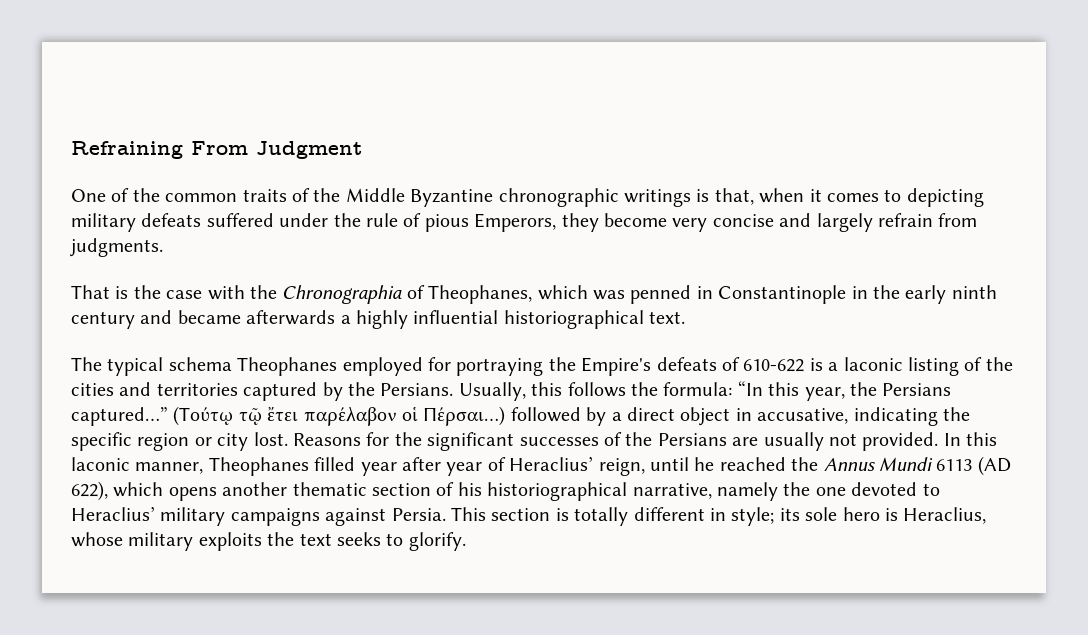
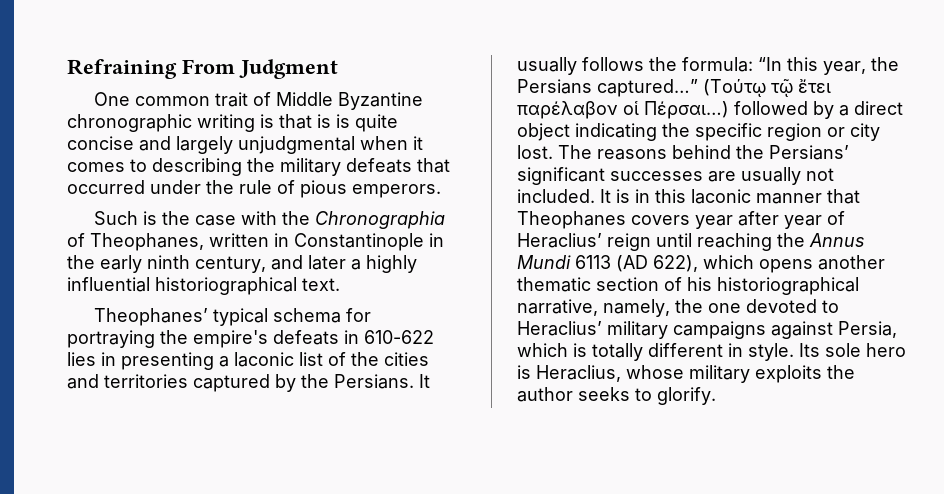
- One of the common traits of the Middle Byzantine chronographic writings is that, when it comes to depicting military defeats suffered under the rule of pious Emperors, they become very concise and largely refrain from judgments.
- That is the case with the Chronographia of Theophanes, which was penned in Constantinople in the early ninth century and became afterwards a highly influential historiographical text.
+ One common trait of Middle Byzantine chronographic writing is that is is quite concise and largely unjudgmental when it comes to describing the military defeats that occurred under the rule of pious emperors.
+ Such is the case with the Chronographia of Theophanes, written in Constantinople in the early ninth century, and later a highly influential historiographical text.
- The typical schema Theophanes employed for portraying the Empire's defeats of 610-622 is a laconic listing of the cities and territories captured by the Persians.
+ Theophanes’ typical schema for portraying the empire's defeats in 610-622 lies in presenting a laconic list of the cities and territories captured by the Persians.
- Usually, this follows the formula: “In this year, the Persians captured…”
+ It usually follows the formula: “In this year, the Persians captured…”
- (Τούτῳ τῷ ἔτει παρέλαβον οἱ Πέρσαι…) followed by a direct object in accusative, indicating the specific region or city lost.
+ (Τούτῳ τῷ ἔτει παρέλαβον οἱ Πέρσαι…) followed by a direct object indicating the specific region or city lost.
- Reasons for the significant successes of the Persians are usually not provided. In this laconic manner, Theophanes filled year after year of Heraclius’ reign, until he reached the Annus Mundi 6113 (AD 622), which opens another thematic section of his historiographical narrative, namely the one devoted to Heraclius’ military campaigns against Persia. This section is totally different in style; its sole hero is Heraclius, whose military exploits the text seeks to glorify.
+ The reasons behind the Persians’ significant successes are usually not included. It is in this laconic manner that Theophanes covers year after year of Heraclius’ reign until reaching the Annus Mundi 6113 (AD 622), which opens another thematic section of his historiographical narrative, namely, the one devoted to Heraclius’ military campaigns against Persia, which is totally different in style. Its sole hero is Heraclius, whose military exploits the author seeks to glorify.

